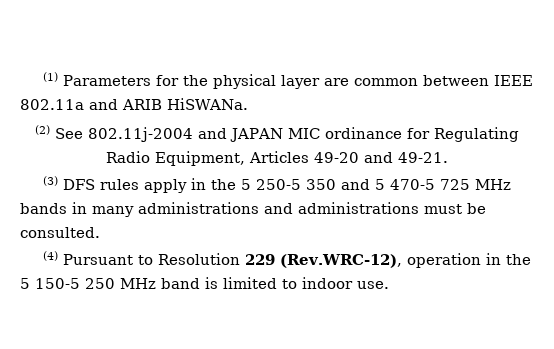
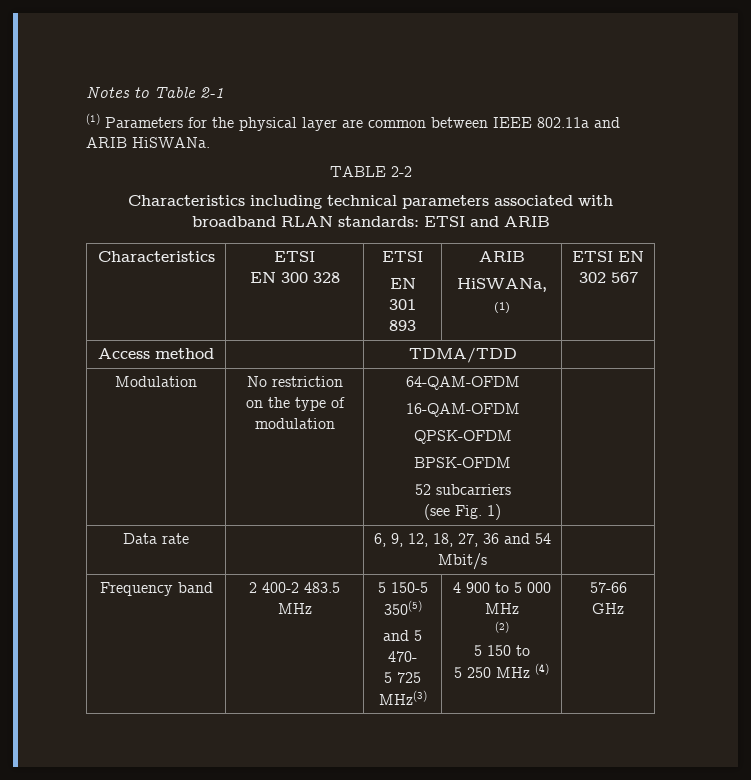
+ Notes to Table 2-1
- (2) See 802.11j-2004 and JAPAN MIC ordinance for Regulating Radio Equipment, Articles 49-20 and 49-21.
- (3) DFS rules apply in the 5 250-5 350 and 5 470-5 725 MHz bands in many administrations and administrations must be consulted.
- (4) Pursuant to Resolution 229 (Rev.WRC-12), operation in the 5 150-5 250 MHz band is limited to indoor use.
+ TABLE 2-2
+ Characteristics including technical parameters associated with broadband RLAN standards: ETSI and ARIB
+ Characteristics | ETSI
+ EN 300 328 | ETSI
+ EN 301 893 | ARIB
+ HiSWANa,
+ (1) | ETSI EN 302 567
+ Access method | | TDMA/TDD |
+ Modulation | No restriction on the type of modulation | 64-QAM-OFDM
+ 16-QAM-OFDM
+ QPSK-OFDM
+ BPSK-OFDM
+ 52 subcarriers
+ (see Fig. 1) |
+ Data rate | | 6, 9, 12, 18, 27, 36 and 54 Mbit/s |
+ Frequency band | 2 400-2 483.5 MHz | 5 150-5 350(5)
+ and 5 470-
+ 5 725 MHz(3) | 4 900 to 5 000 MHz
+ (2)
+ 5 150 to
+ 5 250 MHz (4) | 57-66 GHz

